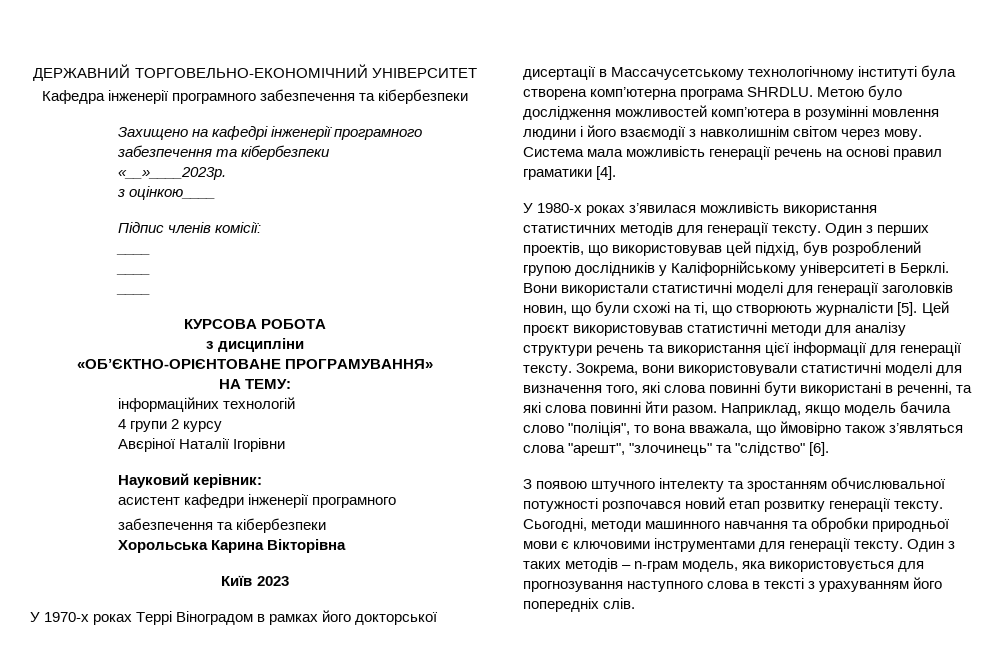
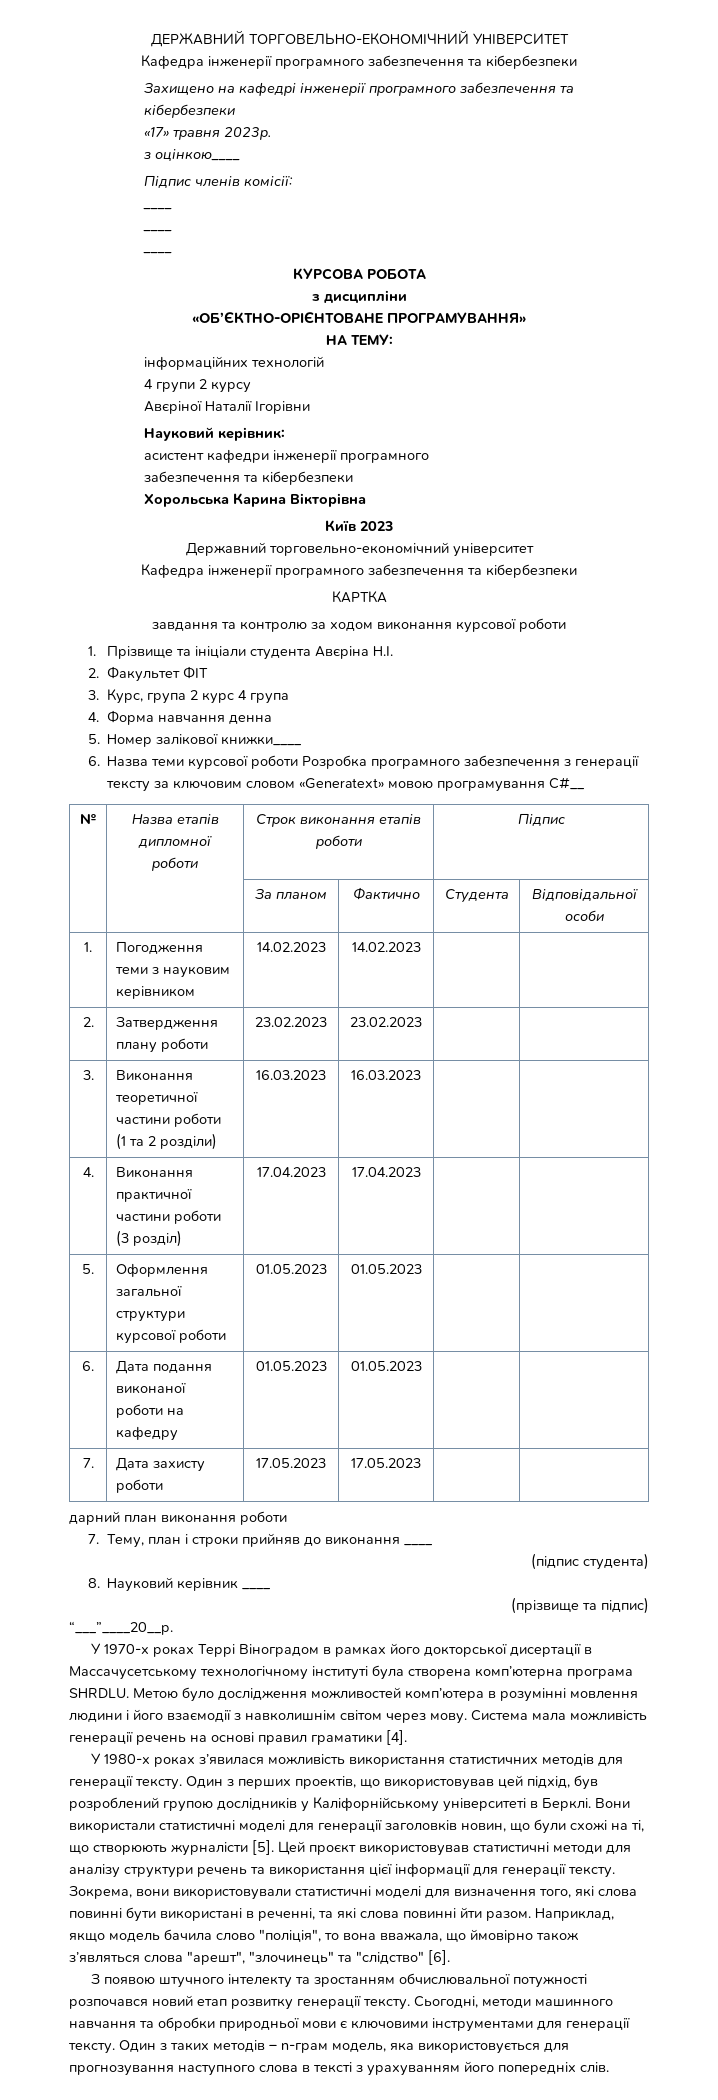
- «__»____2023р.
+ «17» травня 2023р.
+ Державний торговельно-економічний університет
+ Кафедра інженерії програмного забезпечення та кібербезпеки
+ КАРТКА
+ завдання та контролю за ходом виконання курсової роботи
+ 1. Прізвище та ініціали студента Авєріна Н.І.
+ 2. Факультет ФІТ
+ 3. Курс, група 2 курс 4 група
+ 4. Форма навчання денна
+ 5. Номер залікової книжки____
+ 6. Назва теми курсової роботи Розробка програмного забезпечення з генерації тексту за ключовим словом «Generatext» мовою програмування C#__
+ № | Назва етапів дипломної роботи | Строк виконання етапів роботи | Підпис
+ | | За планом | Фактично | Студента | Відповідальної особи
+ 1. | Погодження теми з науковим керівником | 14.02.2023 | 14.02.2023 | |
+ 2. | Затвердження плану роботи | 23.02.2023 | 23.02.2023 | |
+ 3. | Виконання теоретичної частини роботи (1 та 2 розділи) | 16.03.2023 | 16.03.2023 | |
+ 4. | Виконання практичної частини роботи (3 розділ) | 17.04.2023 | 17.04.2023 | |
+ 5. | Оформлення загальної структури курсової роботи | 01.05.2023 | 01.05.2023 | |
+ 6. | Дата подання виконаної роботи на кафедру | 01.05.2023 | 01.05.2023 | |
+ 7. | Дата захисту роботи | 17.05.2023 | 17.05.2023 | |
+ дарний план виконання роботи
+ 7. Тему, план і строки прийняв до виконання ____
+ (підпис студента)
+ 8. Науковий керівник ____
+ (прізвище та підпис)
+ “___”____20__р.

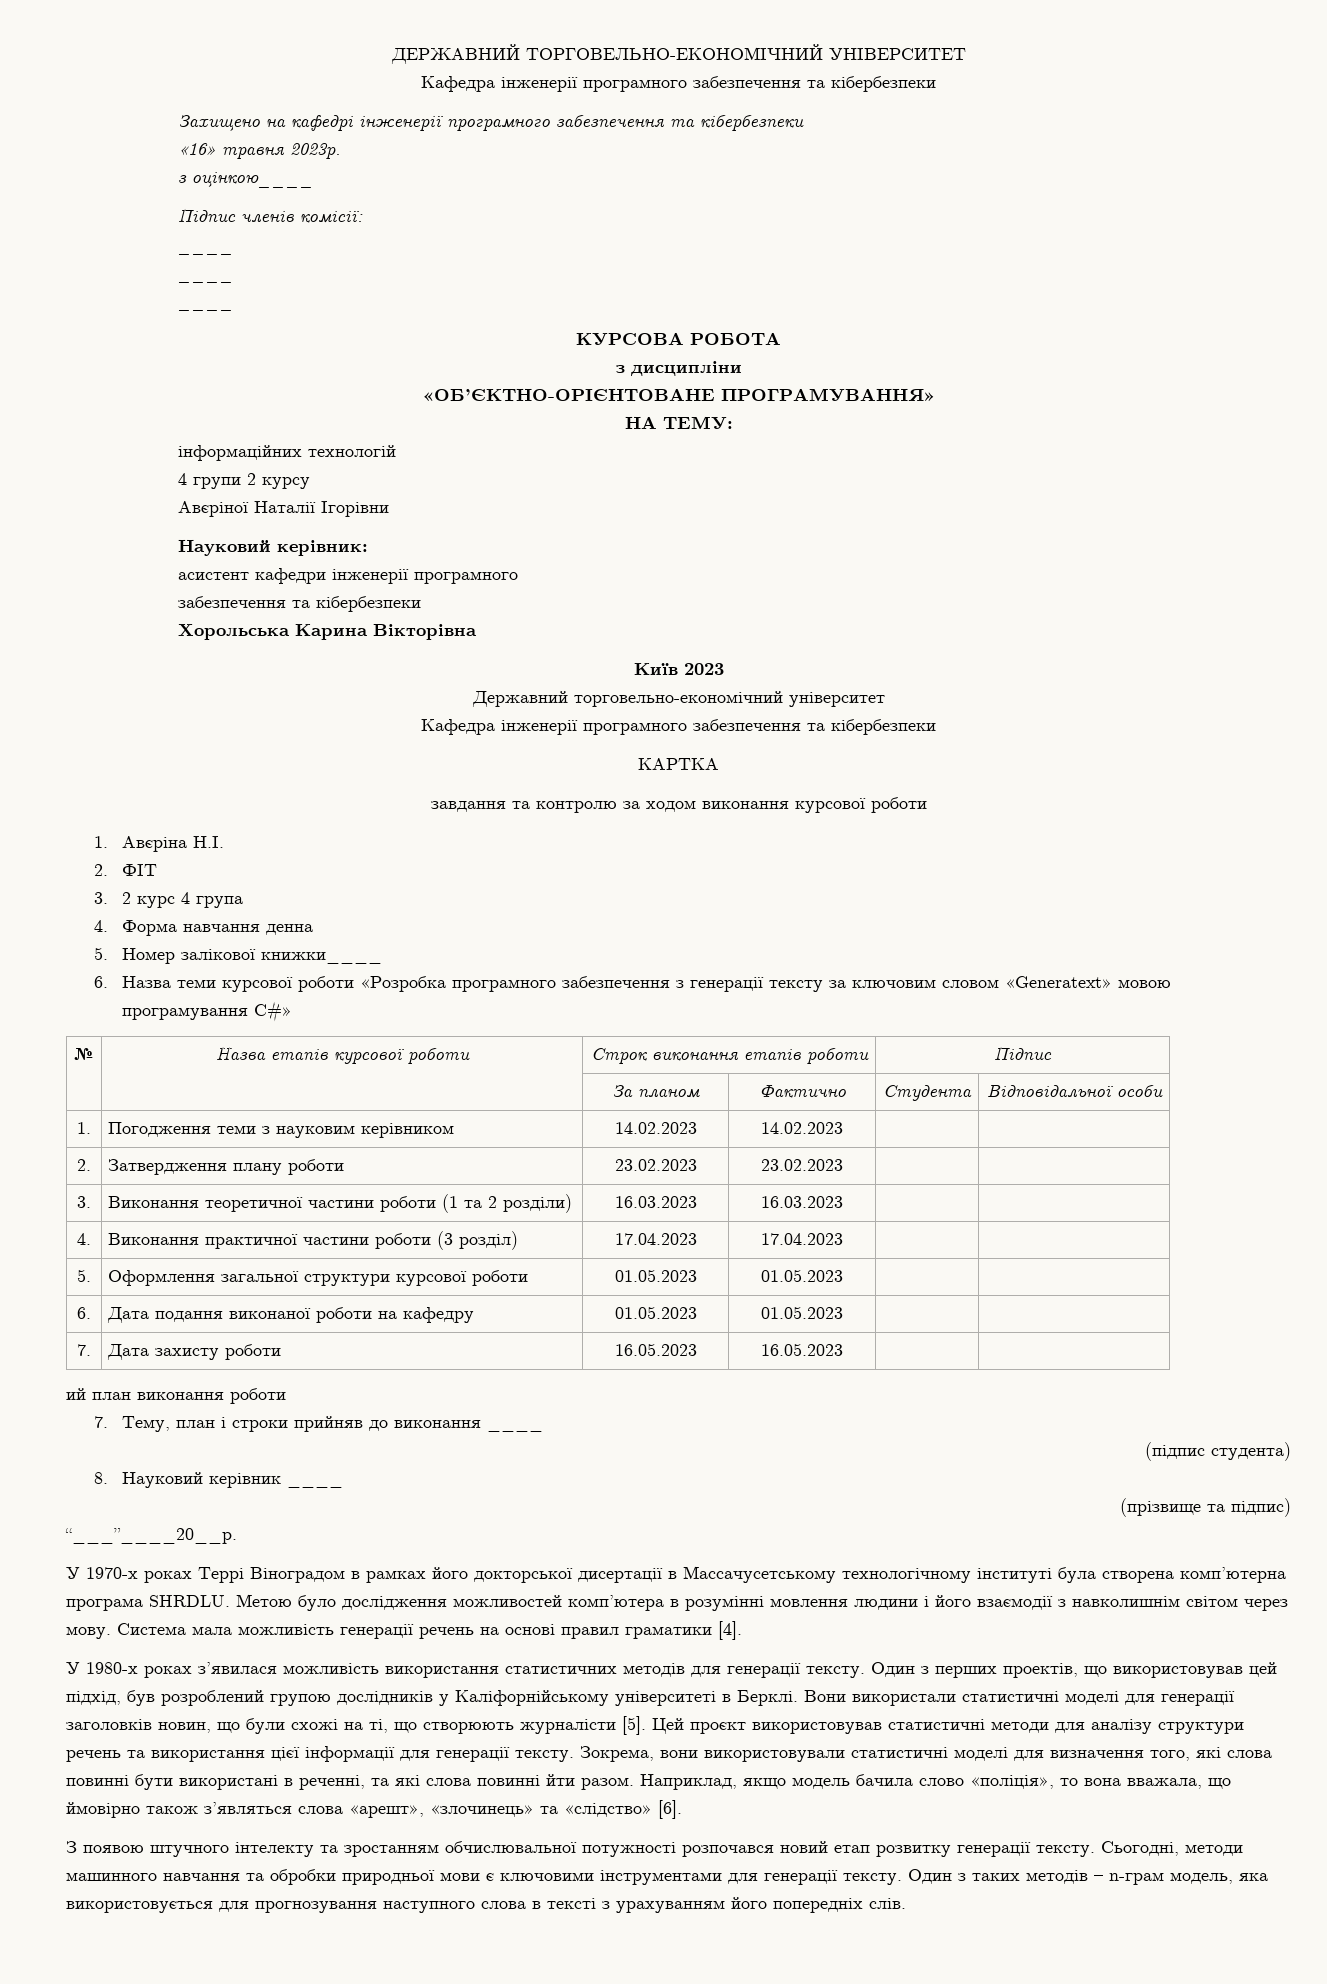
- «17» травня 2023р.
+ «16» травня 2023р.
- 1. Прізвище та ініціали студента Авєріна Н.І.
+ 1. Авєріна Н.І.
- 2. Факультет ФІТ
+ 2. ФІТ
- 3. Курс, група 2 курс 4 група
+ 3. 2 курс 4 група
- 6. Назва теми курсової роботи Розробка програмного забезпечення з генерації тексту за ключовим словом «Generatext» мовою програмування C#__
+ 6. Назва теми курсової роботи «Розробка програмного забезпечення з генерації тексту за ключовим словом «Generatext» мовою програмування C#»
- № | Назва етапів дипломної роботи | Строк виконання етапів роботи | Підпис
+ № | Назва етапів курсової роботи | Строк виконання етапів роботи | Підпис
- 7. | Дата захисту роботи | 17.05.2023 | 17.05.2023 | |
- дарний план виконання роботи
+ 7. | Дата захисту роботи | 16.05.2023 | 16.05.2023 | |
+ ий план виконання роботи
- Наприклад, якщо модель бачила слово "поліція", то вона вважала, що ймовірно також з’являться слова "арешт", "злочинець" та "слідство" [6].
+ Наприклад, якщо модель бачила слово «поліція», то вона вважала, що ймовірно також з’являться слова «арешт», «злочинець» та «слідство» [6].

